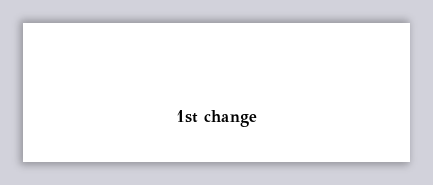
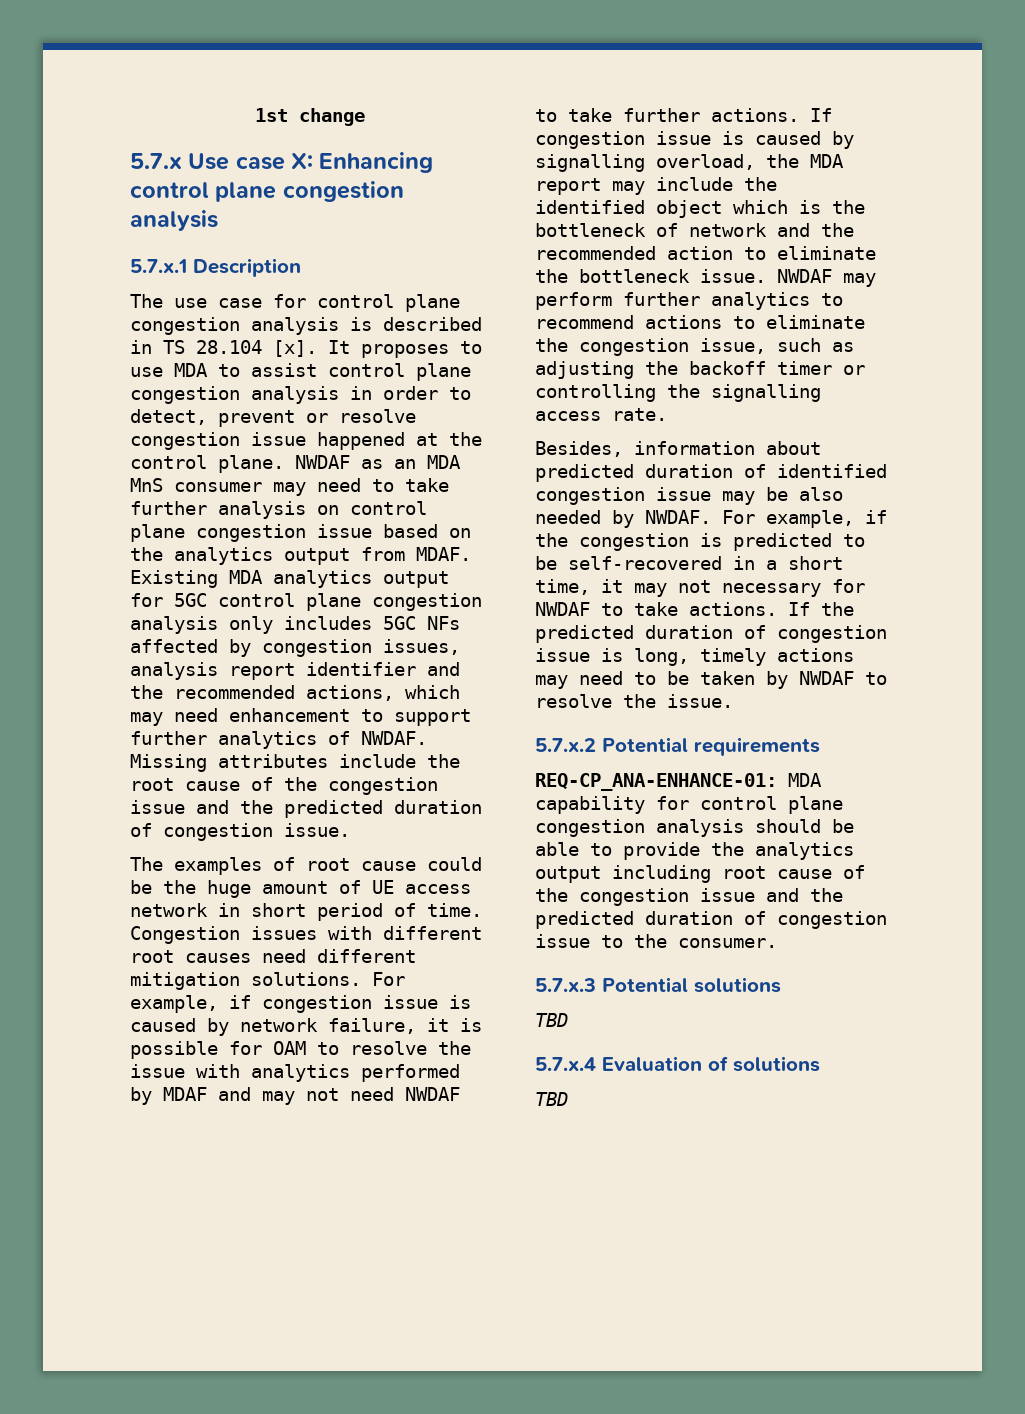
+ 5.7.x Use case X: Enhancing control plane congestion analysis
+ 5.7.x.1 Description
+ The use case for control plane congestion analysis is described in TS 28.104 [x]. It proposes to use MDA to assist control plane congestion analysis in order to detect, prevent or resolve congestion issue happened at the control plane. NWDAF as an MDA MnS consumer may need to take further analysis on control plane congestion issue based on the analytics output from MDAF. Existing MDA analytics output for 5GC control plane congestion analysis only includes 5GC NFs affected by congestion issues, analysis report identifier and the recommended actions, which may need enhancement to support further analytics of NWDAF. Missing attributes include the root cause of the congestion issue and the predicted duration of congestion issue.
+ The examples of root cause could be the huge amount of UE access network in short period of time. Congestion issues with different root causes need different mitigation solutions. For example, if congestion issue is caused by network failure, it is possible for OAM to resolve the issue with analytics performed by MDAF and may not need NWDAF to take further actions. If congestion issue is caused by signalling overload, the MDA report may include the identified object which is the bottleneck of network and the recommended action to eliminate the bottleneck issue. NWDAF may perform further analytics to recommend actions to eliminate the congestion issue, such as adjusting the backoff timer or controlling the signalling access rate.
+ Besides, information about predicted duration of identified congestion issue may be also needed by NWDAF. For example, if the congestion is predicted to be self-recovered in a short time, it may not necessary for NWDAF to take actions. If the predicted duration of congestion issue is long, timely actions may need to be taken by NWDAF to resolve the issue.
+ 5.7.x.2 Potential requirements
+ REQ-CP_ANA-ENHANCE-01: MDA capability for control plane congestion analysis should be able to provide the analytics output including root cause of the congestion issue and the predicted duration of congestion issue to the consumer.
+ 5.7.x.3 Potential solutions
+ TBD
+ 5.7.x.4 Evaluation of solutions
+ TBD

